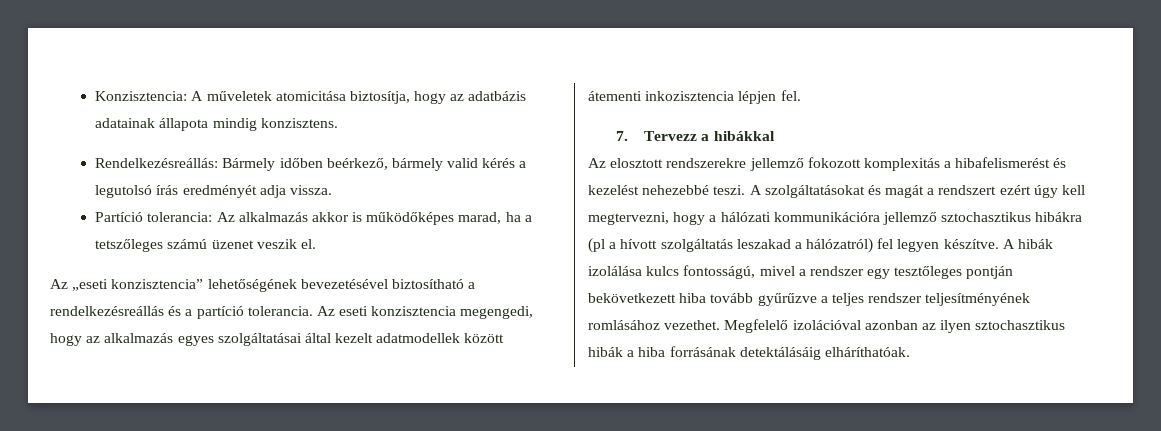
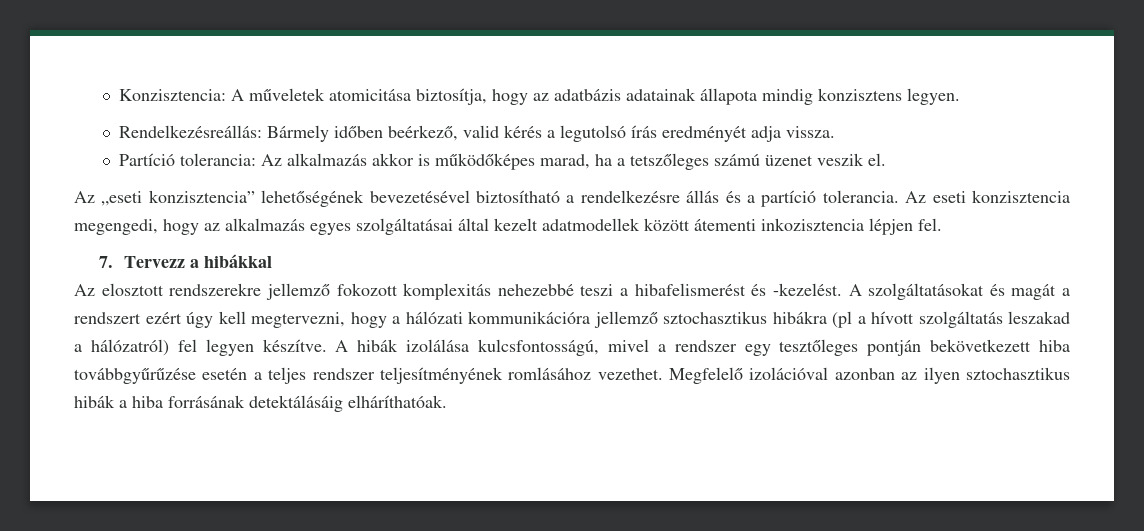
- Konzisztencia: A műveletek atomicitása biztosítja, hogy az adatbázis adatainak állapota mindig konzisztens.
+ Konzisztencia: A műveletek atomicitása biztosítja, hogy az adatbázis adatainak állapota mindig konzisztens legyen.
- Rendelkezésreállás: Bármely időben beérkező, bármely valid kérés a legutolsó írás eredményét adja vissza.
+ Rendelkezésreállás: Bármely időben beérkező, valid kérés a legutolsó írás eredményét adja vissza.
- Az „eseti konzisztencia” lehetőségének bevezetésével biztosítható a rendelkezésreállás és a partíció tolerancia.
+ Az „eseti konzisztencia” lehetőségének bevezetésével biztosítható a rendelkezésre állás és a partíció tolerancia.
- Az elosztott rendszerekre jellemző fokozott komplexitás a hibafelismerést és kezelést nehezebbé teszi.
+ Az elosztott rendszerekre jellemző fokozott komplexitás nehezebbé teszi a hibafelismerést és -kezelést.
- A hibák izolálása kulcs fontosságú, mivel a rendszer egy tesztőleges pontján bekövetkezett hiba tovább gyűrűzve a teljes rendszer teljesítményének romlásához vezethet.
+ A hibák izolálása kulcsfontosságú, mivel a rendszer egy tesztőleges pontján bekövetkezett hiba továbbgyűrűzése esetén a teljes rendszer teljesítményének romlásához vezethet.

